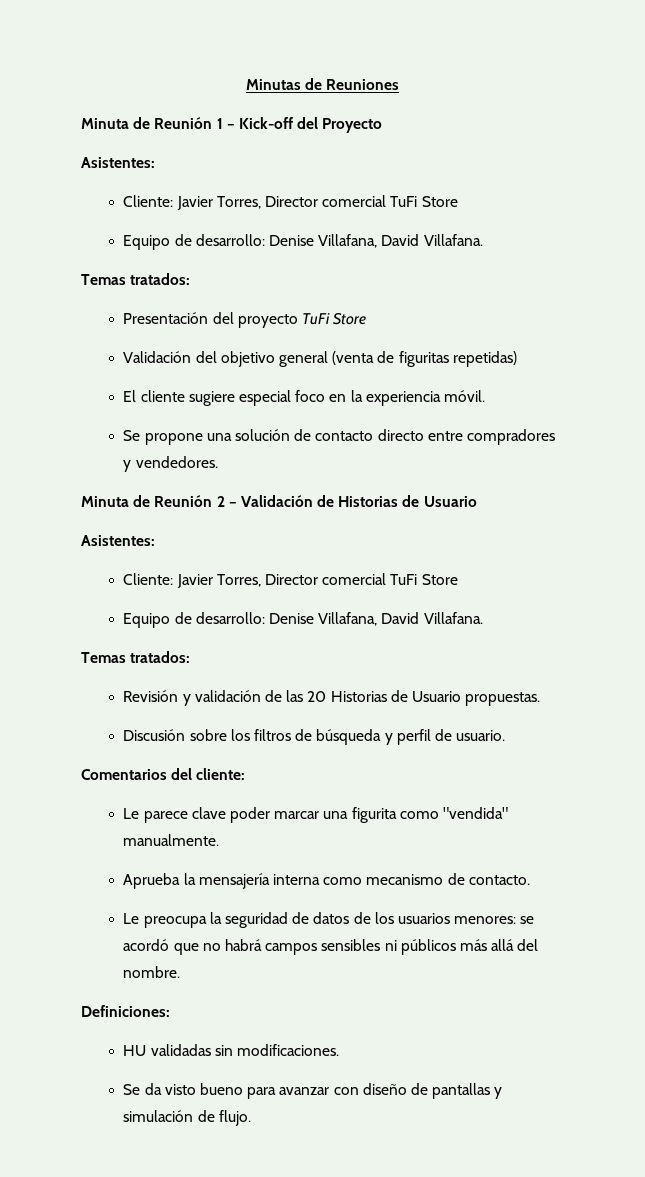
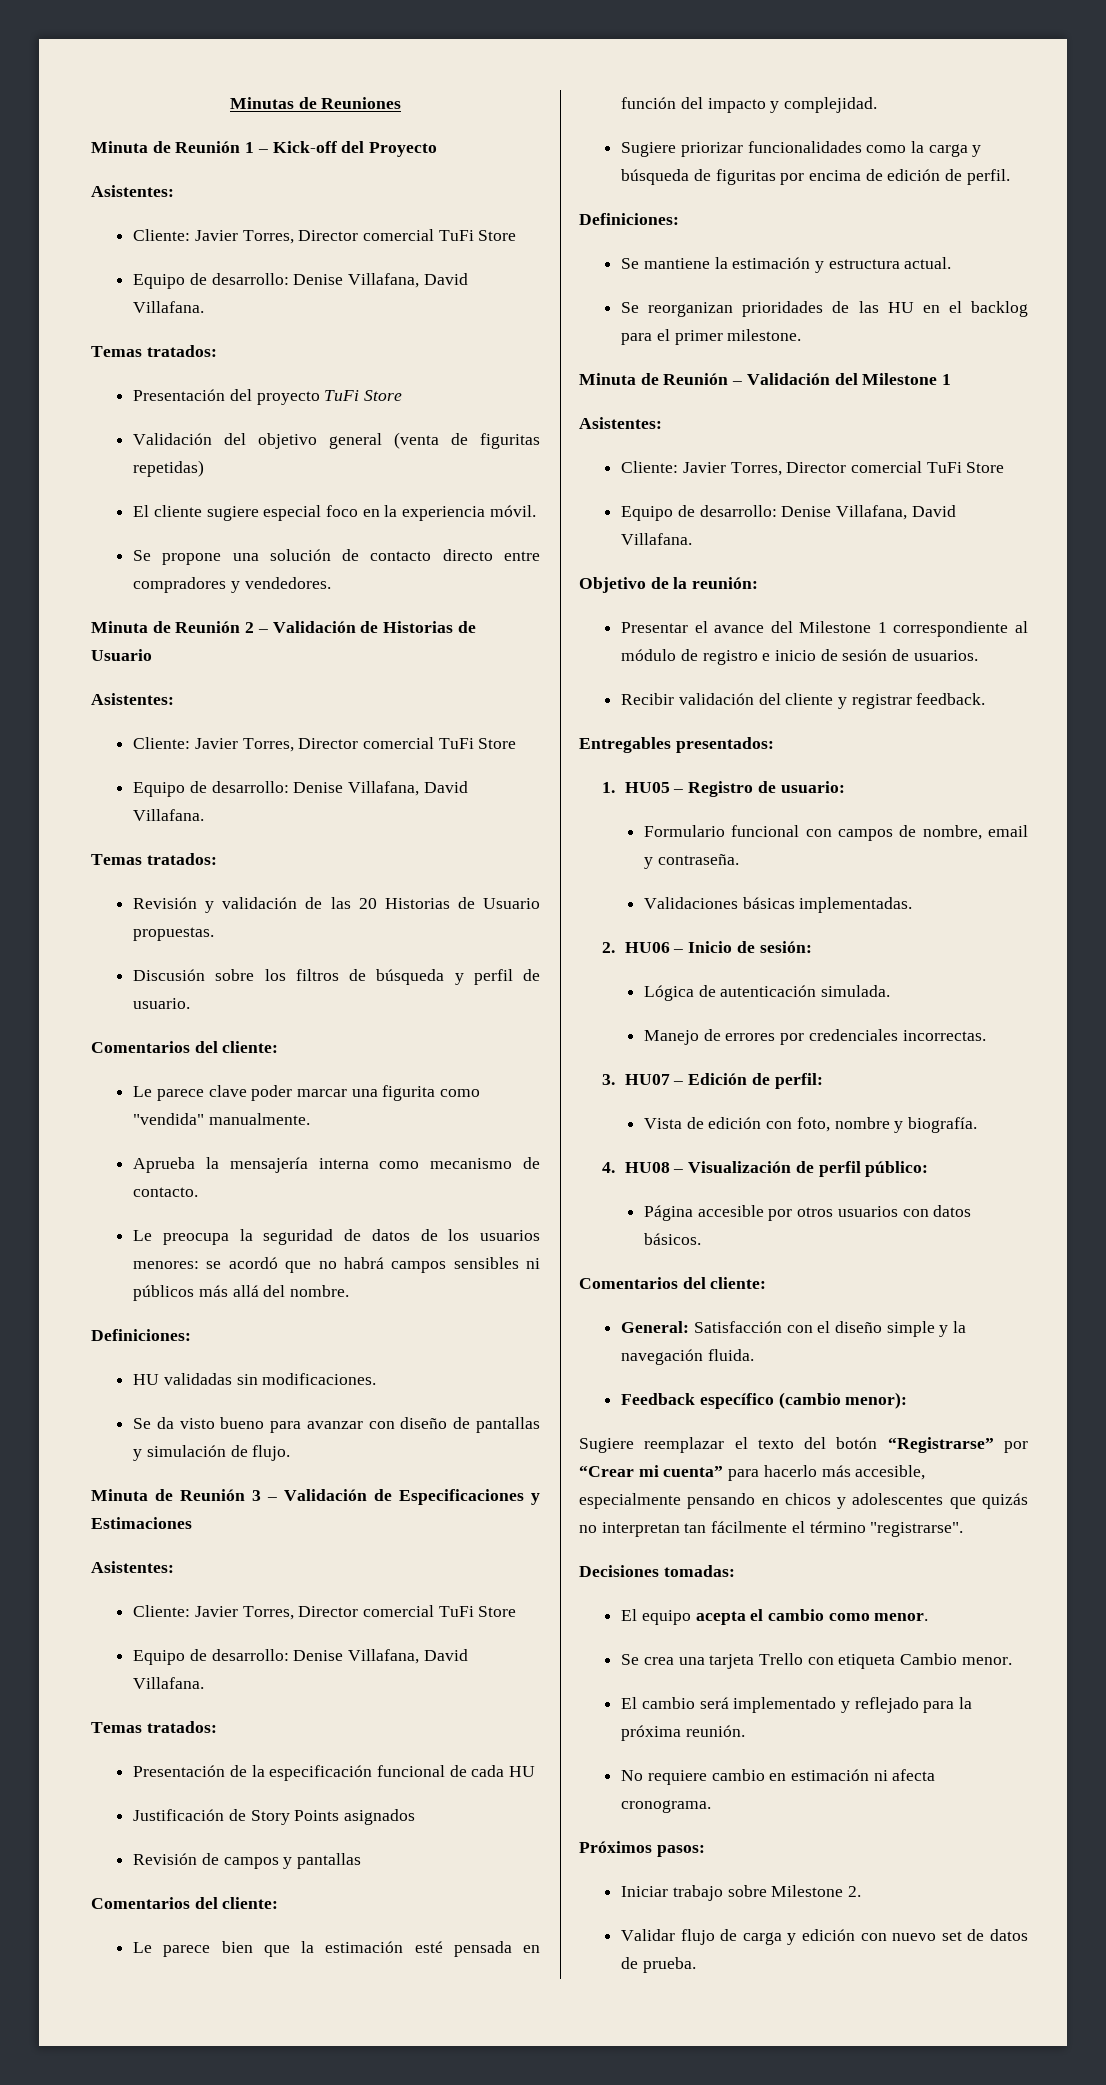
+ Minuta de Reunión 3 – Validación de Especificaciones y Estimaciones
+ Asistentes:
+ Cliente: Javier Torres, Director comercial TuFi Store
+ Equipo de desarrollo: Denise Villafana, David Villafana.
+ Temas tratados:
+ Presentación de la especificación funcional de cada HU
+ Justificación de Story Points asignados
+ Revisión de campos y pantallas
+ Comentarios del cliente:
+ Le parece bien que la estimación esté pensada en función del impacto y complejidad.
+ Sugiere priorizar funcionalidades como la carga y búsqueda de figuritas por encima de edición de perfil.
+ Definiciones:
+ Se mantiene la estimación y estructura actual.
+ Se reorganizan prioridades de las HU en el backlog para el primer milestone.
+ Minuta de Reunión – Validación del Milestone 1
+ Asistentes:
+ Cliente: Javier Torres, Director comercial TuFi Store
+ Equipo de desarrollo: Denise Villafana, David Villafana.
+ Objetivo de la reunión:
+ Presentar el avance del Milestone 1 correspondiente al módulo de registro e inicio de sesión de usuarios.
+ Recibir validación del cliente y registrar feedback.
+ Entregables presentados:
+ 1. HU05 – Registro de usuario:
+ Formulario funcional con campos de nombre, email y contraseña.
+ Validaciones básicas implementadas.
+ 2. HU06 – Inicio de sesión:
+ Lógica de autenticación simulada.
+ Manejo de errores por credenciales incorrectas.
+ 3. HU07 – Edición de perfil:
+ Vista de edición con foto, nombre y biografía.
+ 4. HU08 – Visualización de perfil público:
+ Página accesible por otros usuarios con datos básicos.
+ Comentarios del cliente:
+ General: Satisfacción con el diseño simple y la navegación fluida.
+ Feedback específico (cambio menor):
+ Sugiere reemplazar el texto del botón “Registrarse” por “Crear mi cuenta” para hacerlo más accesible, especialmente pensando en chicos y adolescentes que quizás no interpretan tan fácilmente el término "registrarse".
+ Decisiones tomadas:
+ El equipo acepta el cambio como menor.
+ Se crea una tarjeta Trello con etiqueta Cambio menor.
+ El cambio será implementado y reflejado para la próxima reunión.
+ No requiere cambio en estimación ni afecta cronograma.
+ Próximos pasos:
+ Iniciar trabajo sobre Milestone 2.
+ Validar flujo de carga y edición con nuevo set de datos de prueba.

